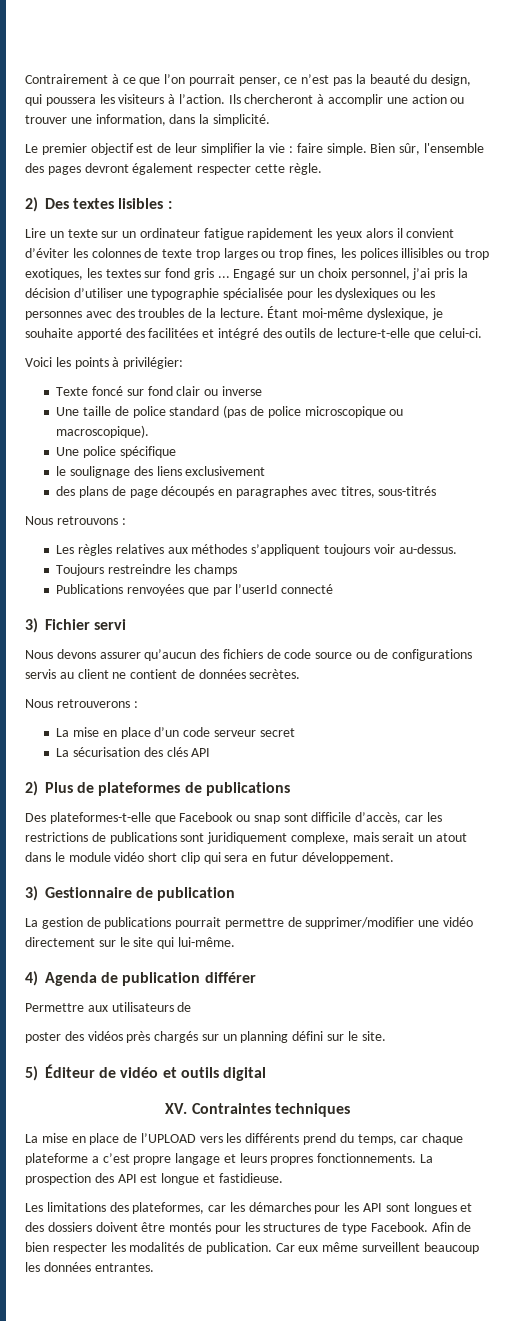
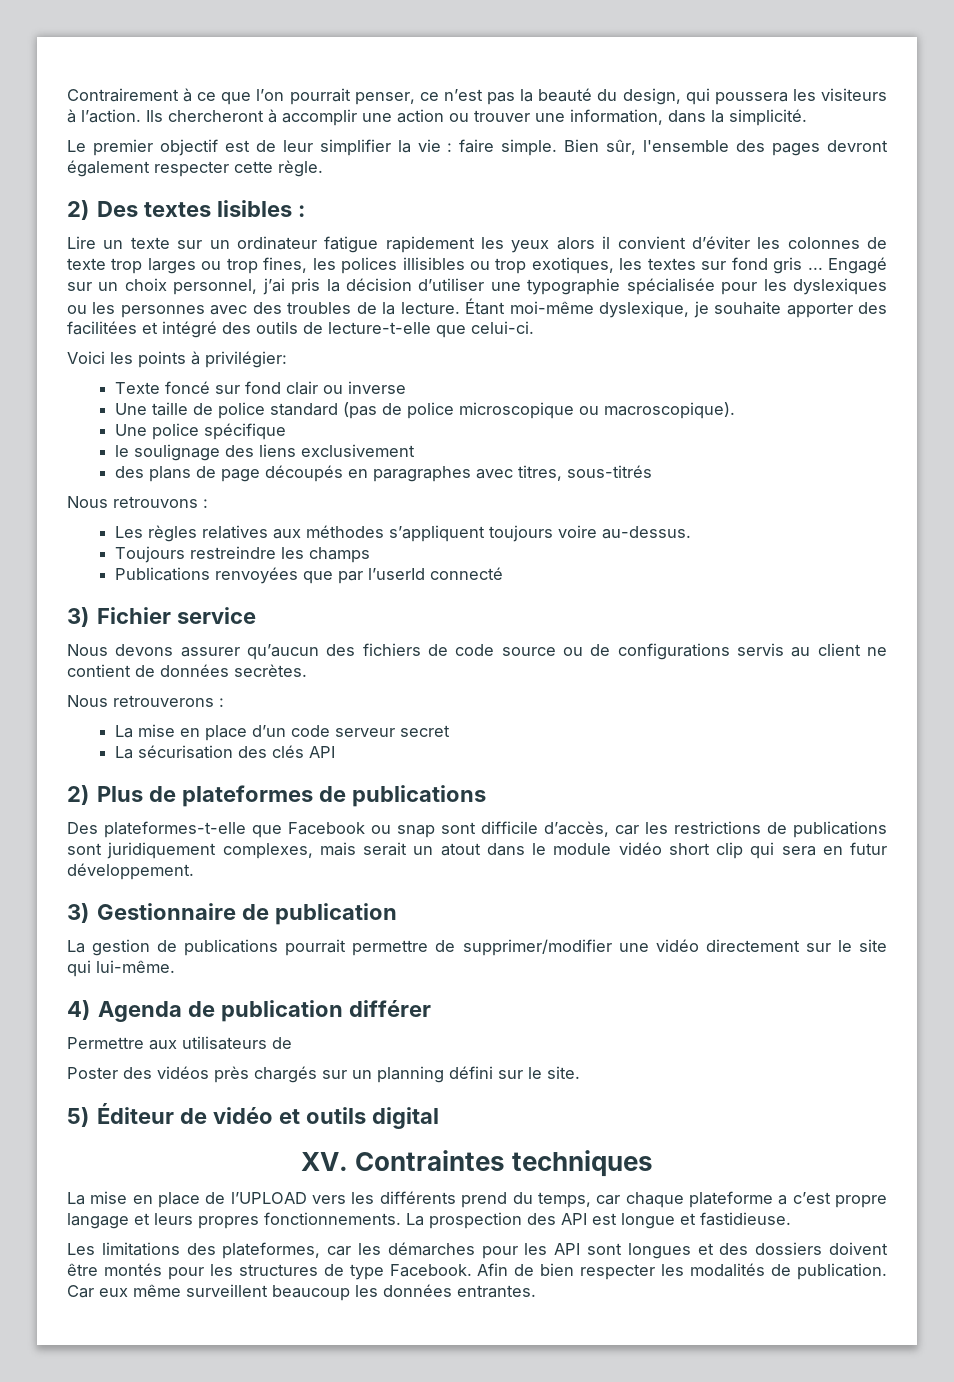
- Étant moi-même dyslexique, je souhaite apporté des facilitées et intégré des outils de lecture-t-elle que celui-ci.
+ Étant moi-même dyslexique, je souhaite apporter des facilitées et intégré des outils de lecture-t-elle que celui-ci.
- Les règles relatives aux méthodes s’appliquent toujours voir au-dessus.
+ Les règles relatives aux méthodes s’appliquent toujours voire au-dessus.
- 3) Fichier servi
+ 3) Fichier service
- Des plateformes-t-elle que Facebook ou snap sont difficile d’accès, car les restrictions de publications sont juridiquement complexe, mais serait un atout dans le module vidéo short clip qui sera en futur développement.
+ Des plateformes-t-elle que Facebook ou snap sont difficile d’accès, car les restrictions de publications sont juridiquement complexes, mais serait un atout dans le module vidéo short clip qui sera en futur développement.
- poster des vidéos près chargés sur un planning défini sur le site.
+ Poster des vidéos près chargés sur un planning défini sur le site.

